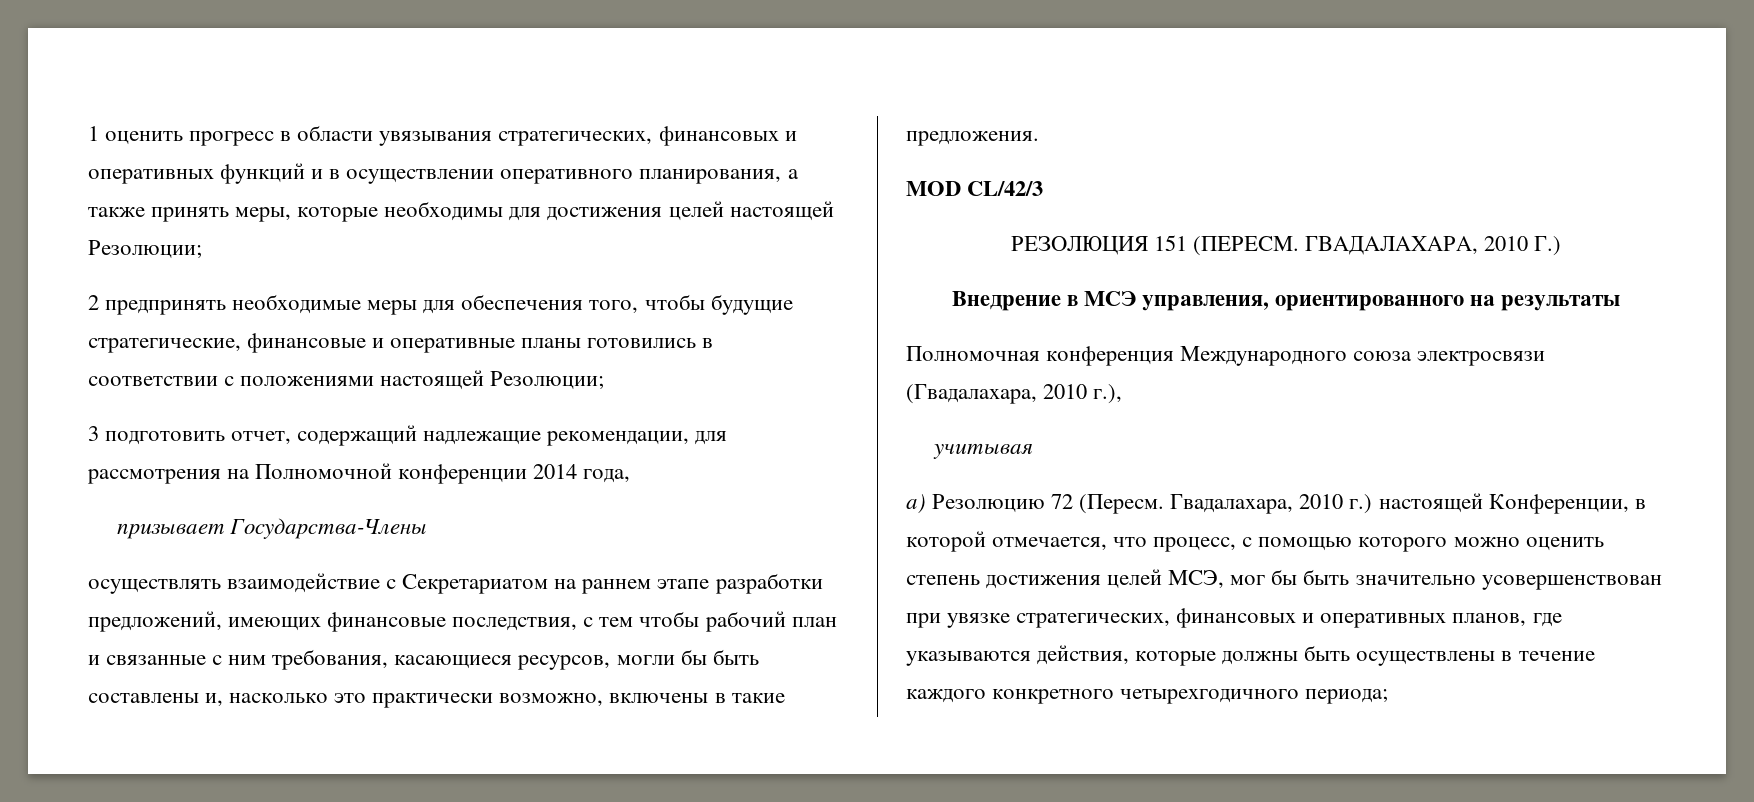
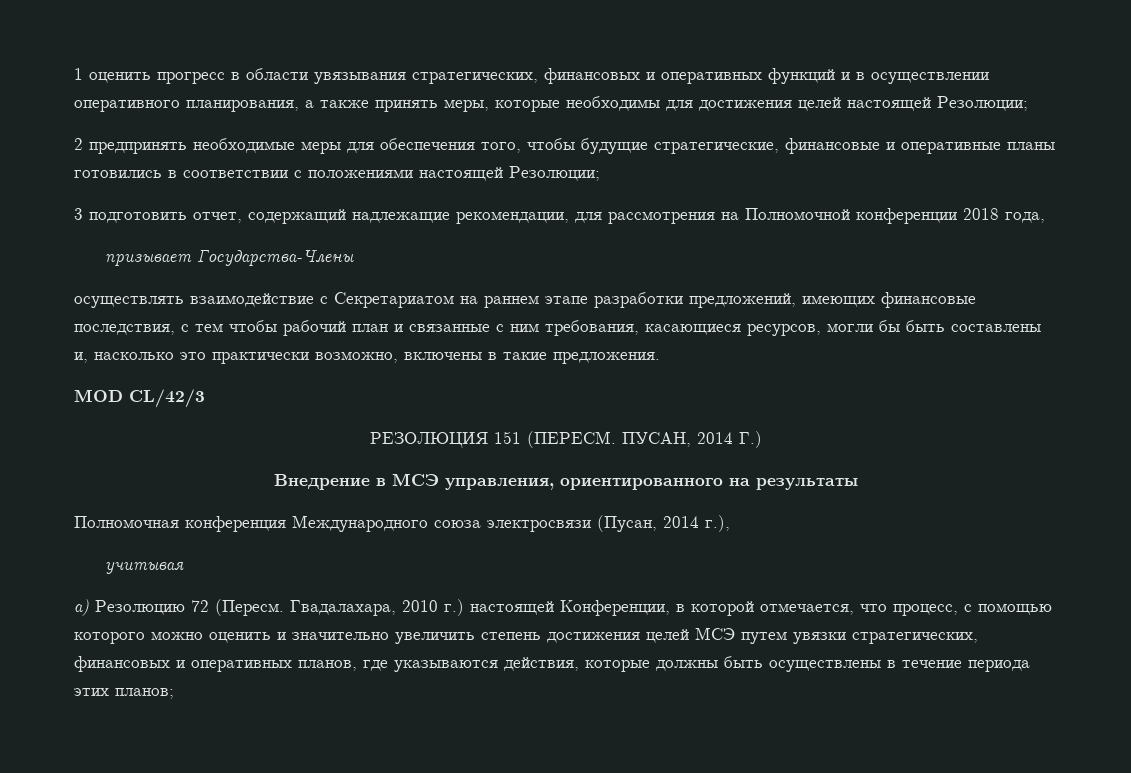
- 3 подготовить отчет, содержащий надлежащие рекомендации, для рассмотрения на Полномочной конференции 2014 года,
+ 3 подготовить отчет, содержащий надлежащие рекомендации, для рассмотрения на Полномочной конференции 2018 года,
- ГВАДАЛАХАРА, 2010 Г.)
+ ПУСАН, 2014 Г.)
- Полномочная конференция Международного союза электросвязи (Гвадалахара, 2010 г.),
+ Полномочная конференция Международного союза электросвязи (Пусан, 2014 г.),
- Гвадалахара, 2010 г.) настоящей Конференции, в которой отмечается, что процесс, с помощью которого можно оценить степень достижения целей МСЭ, мог бы быть значительно усовершенствован при увязке стратегических, финансовых и оперативных планов, где указываются действия, которые должны быть осуществлены в течение каждого конкретного четырехгодичного периода;
+ Гвадалахара, 2010 г.) настоящей Конференции, в которой отмечается, что процесс, с помощью которого можно оценить и значительно увеличить степень достижения целей МСЭ путем увязки стратегических, финансовых и оперативных планов, где указываются действия, которые должны быть осуществлены в течение периода этих планов;

